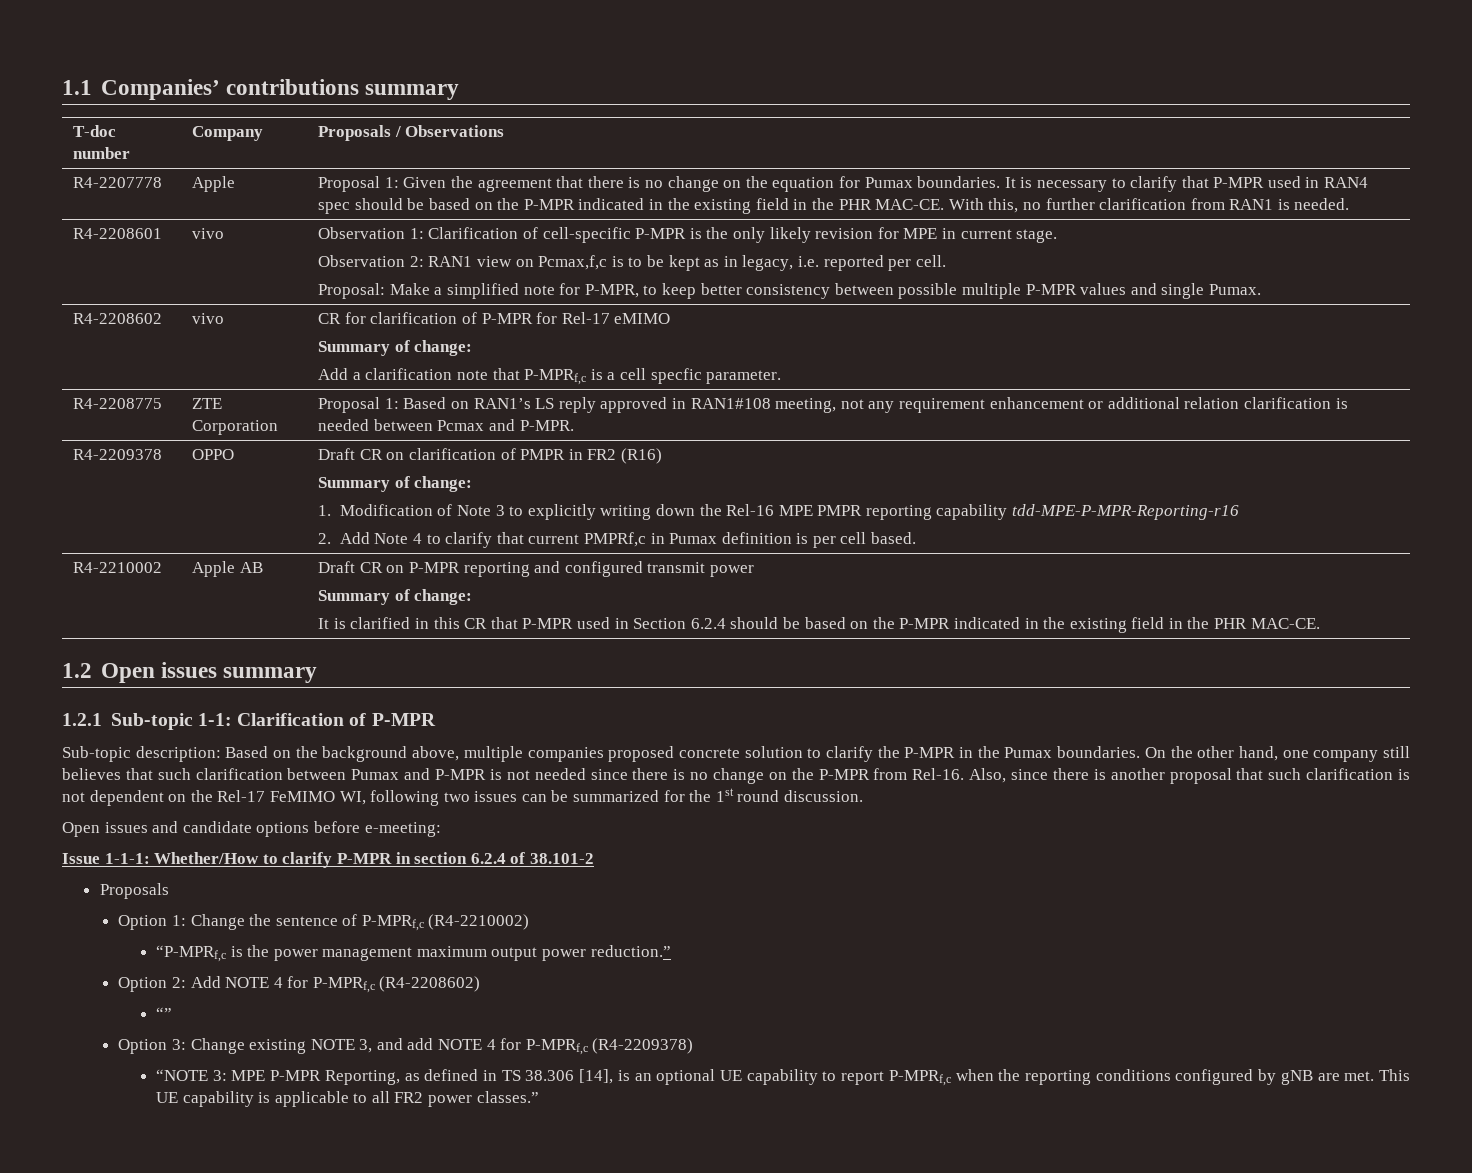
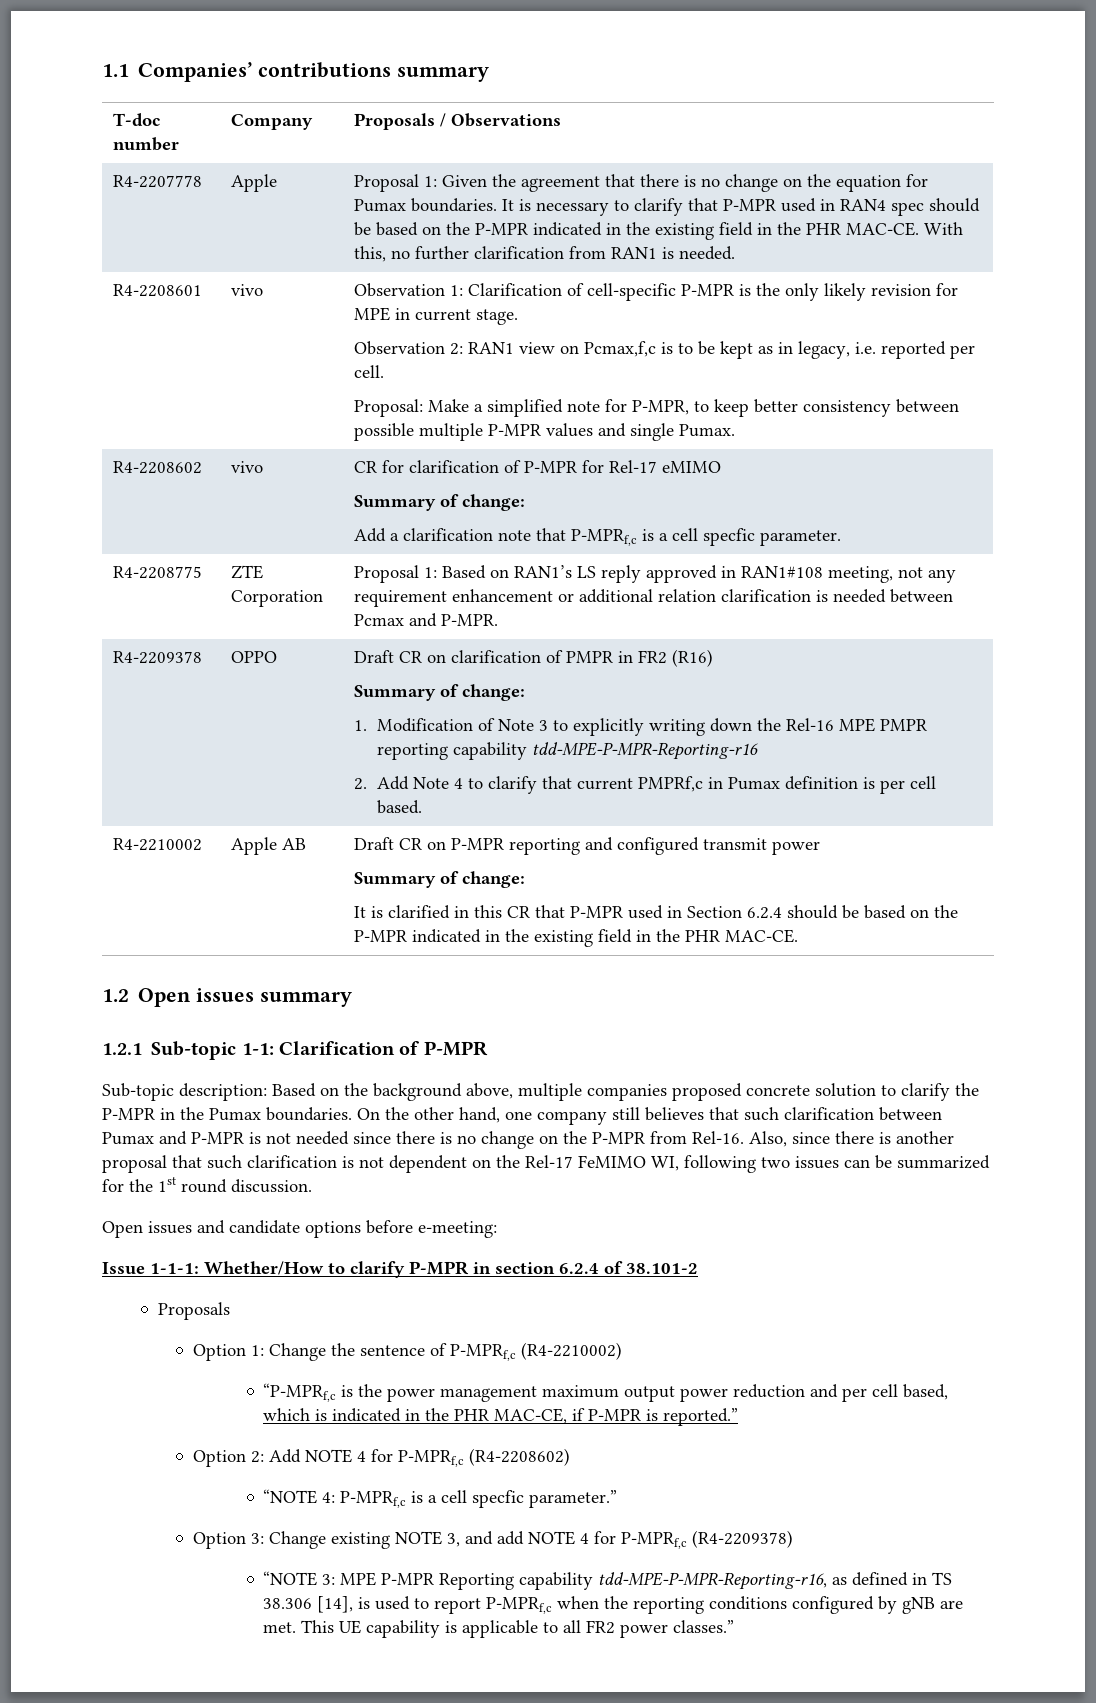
- “P-MPRf,c is the power management maximum output power reduction.”
+ “P-MPRf,c is the power management maximum output power reduction and per cell based, which is indicated in the PHR MAC-CE, if P-MPR is reported.”
- “”
+ “NOTE 4: P-MPRf,c is a cell specfic parameter.”
- “NOTE 3: MPE P-MPR Reporting, as defined in TS 38.306 [14], is an optional UE capability to report P-MPRf,c when the reporting conditions configured by gNB are met.
+ “NOTE 3: MPE P-MPR Reporting capability tdd-MPE-P-MPR-Reporting-r16, as defined in TS 38.306 [14], is used to report P-MPRf,c when the reporting conditions configured by gNB are met.

